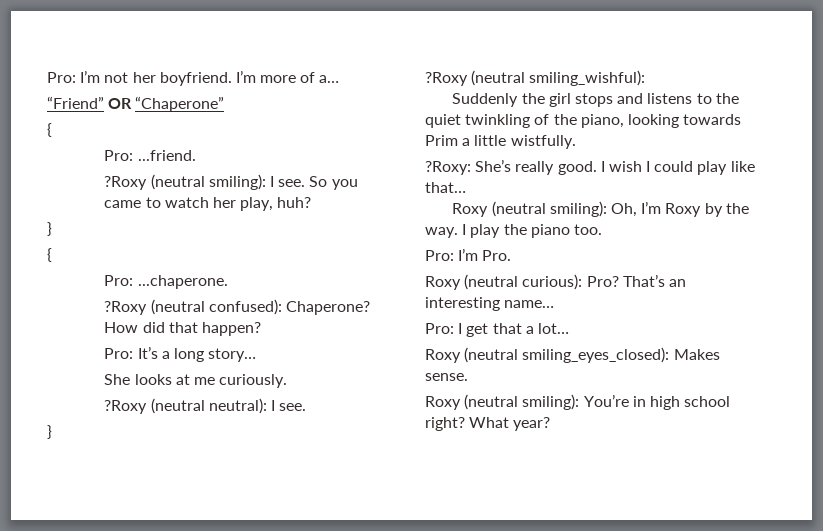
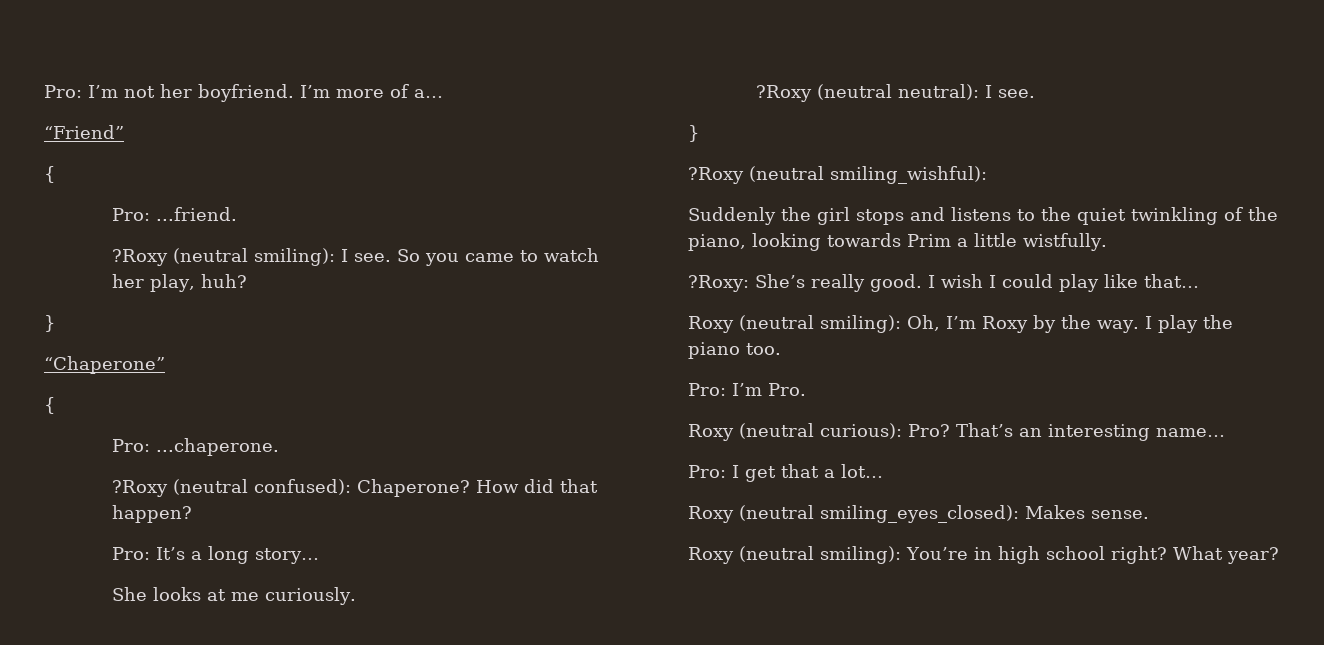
- “Friend” OR “Chaperone”
+ “Friend”
+ “Chaperone”

